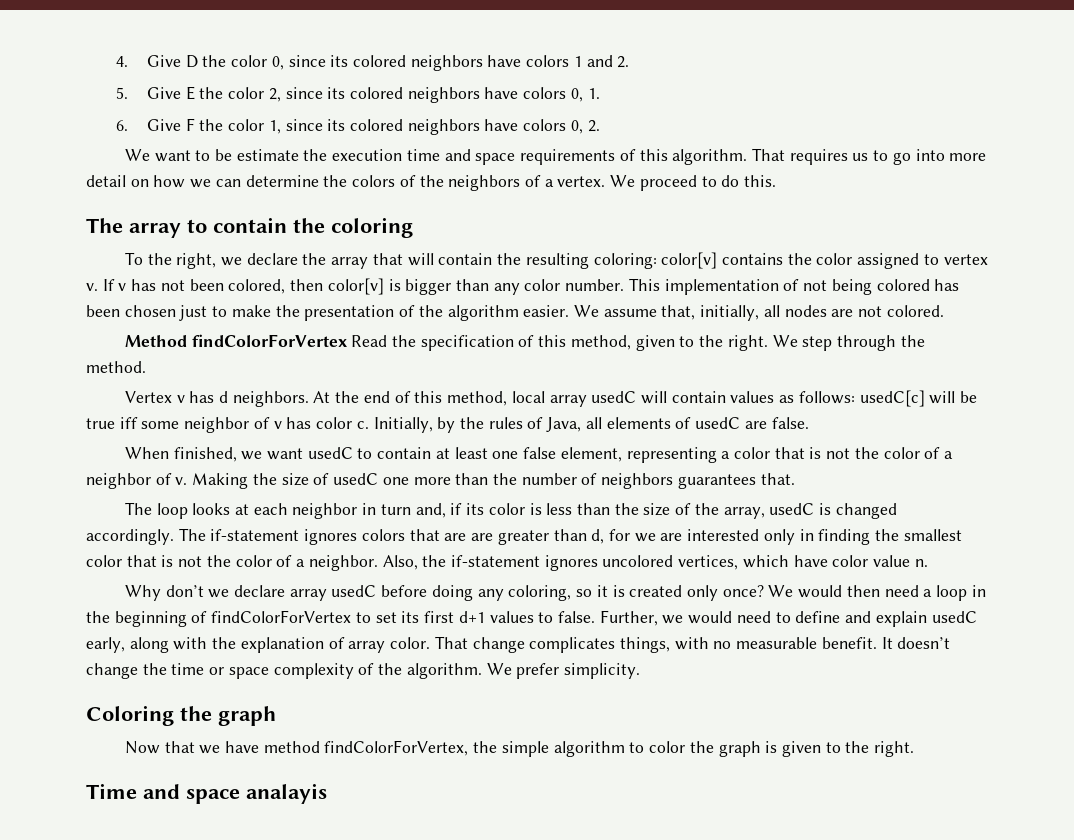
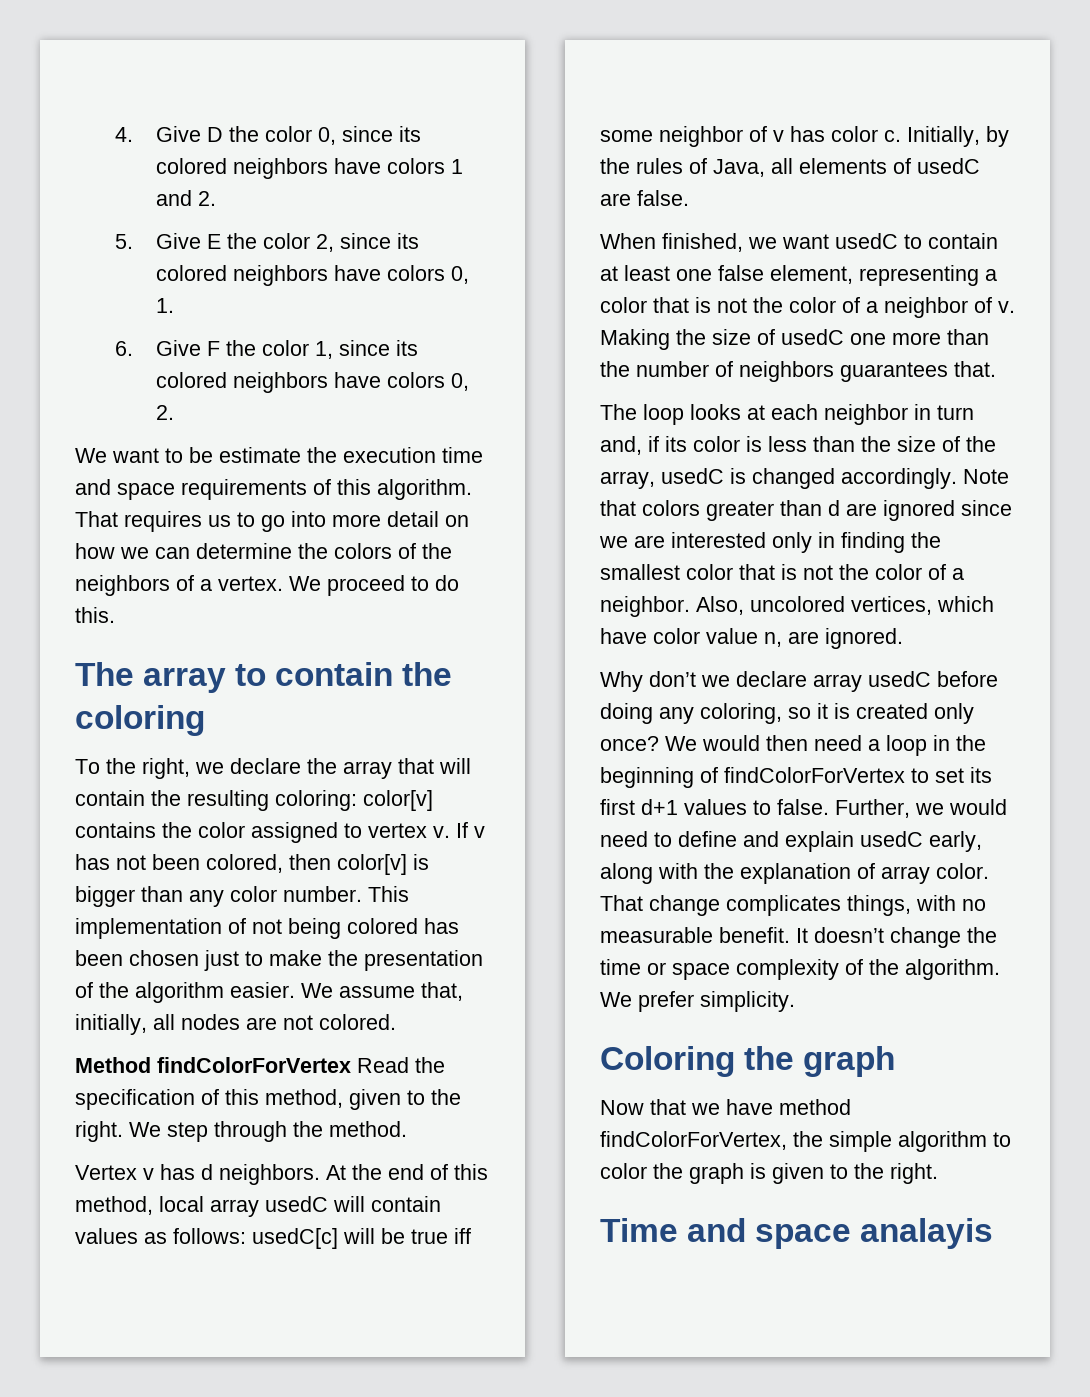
- The if-statement ignores colors that are are greater than d, for we are interested only in finding the smallest color that is not the color of a neighbor.
+ Note that colors greater than d are ignored since we are interested only in finding the smallest color that is not the color of a neighbor.
- Also, the if-statement ignores uncolored vertices, which have color value n.
+ Also, uncolored vertices, which have color value n, are ignored.

